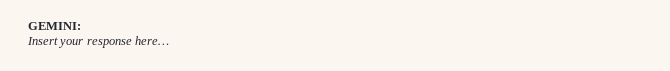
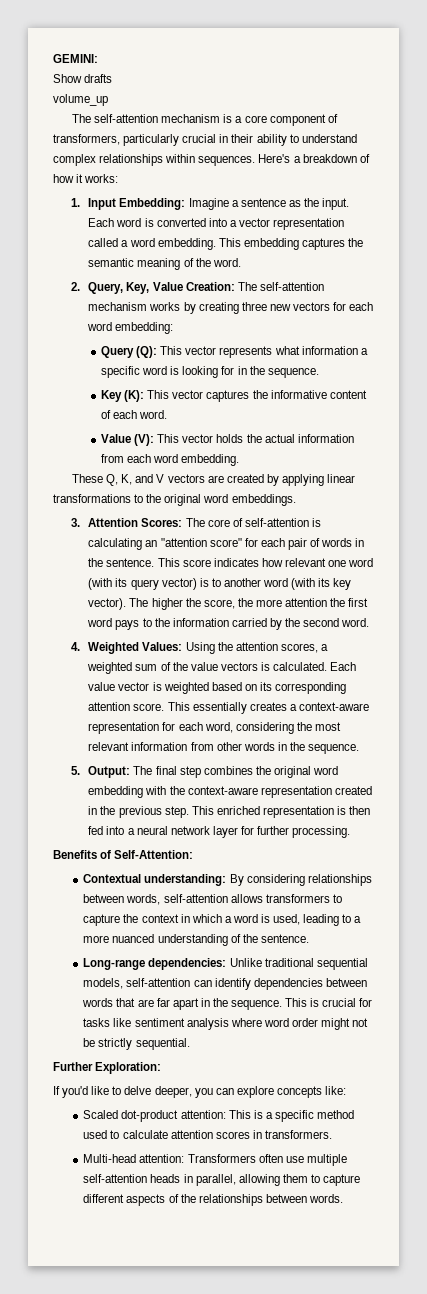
- Insert your response here…
+ Show drafts
+ volume_up
+ The self-attention mechanism is a core component of transformers, particularly crucial in their ability to understand complex relationships within sequences. Here's a breakdown of how it works:
+ 1. Input Embedding: Imagine a sentence as the input. Each word is converted into a vector representation called a word embedding. This embedding captures the semantic meaning of the word.
+ 2. Query, Key, Value Creation: The self-attention mechanism works by creating three new vectors for each word embedding:
+ Query (Q): This vector represents what information a specific word is looking for in the sequence.
+ Key (K): This vector captures the informative content of each word.
+ Value (V): This vector holds the actual information from each word embedding.
+ These Q, K, and V vectors are created by applying linear transformations to the original word embeddings.
+ 3. Attention Scores: The core of self-attention is calculating an "attention score" for each pair of words in the sentence. This score indicates how relevant one word (with its query vector) is to another word (with its key vector). The higher the score, the more attention the first word pays to the information carried by the second word.
+ 4. Weighted Values: Using the attention scores, a weighted sum of the value vectors is calculated. Each value vector is weighted based on its corresponding attention score. This essentially creates a context-aware representation for each word, considering the most relevant information from other words in the sequence.
+ 5. Output: The final step combines the original word embedding with the context-aware representation created in the previous step. This enriched representation is then fed into a neural network layer for further processing.
+ Benefits of Self-Attention:
+ Contextual understanding: By considering relationships between words, self-attention allows transformers to capture the context in which a word is used, leading to a more nuanced understanding of the sentence.
+ Long-range dependencies: Unlike traditional sequential models, self-attention can identify dependencies between words that are far apart in the sequence. This is crucial for tasks like sentiment analysis where word order might not be strictly sequential.
+ Further Exploration:
+ If you'd like to delve deeper, you can explore concepts like:
+ Scaled dot-product attention: This is a specific method used to calculate attention scores in transformers.
+ Multi-head attention: Transformers often use multiple self-attention heads in parallel, allowing them to capture different aspects of the relationships between words.

